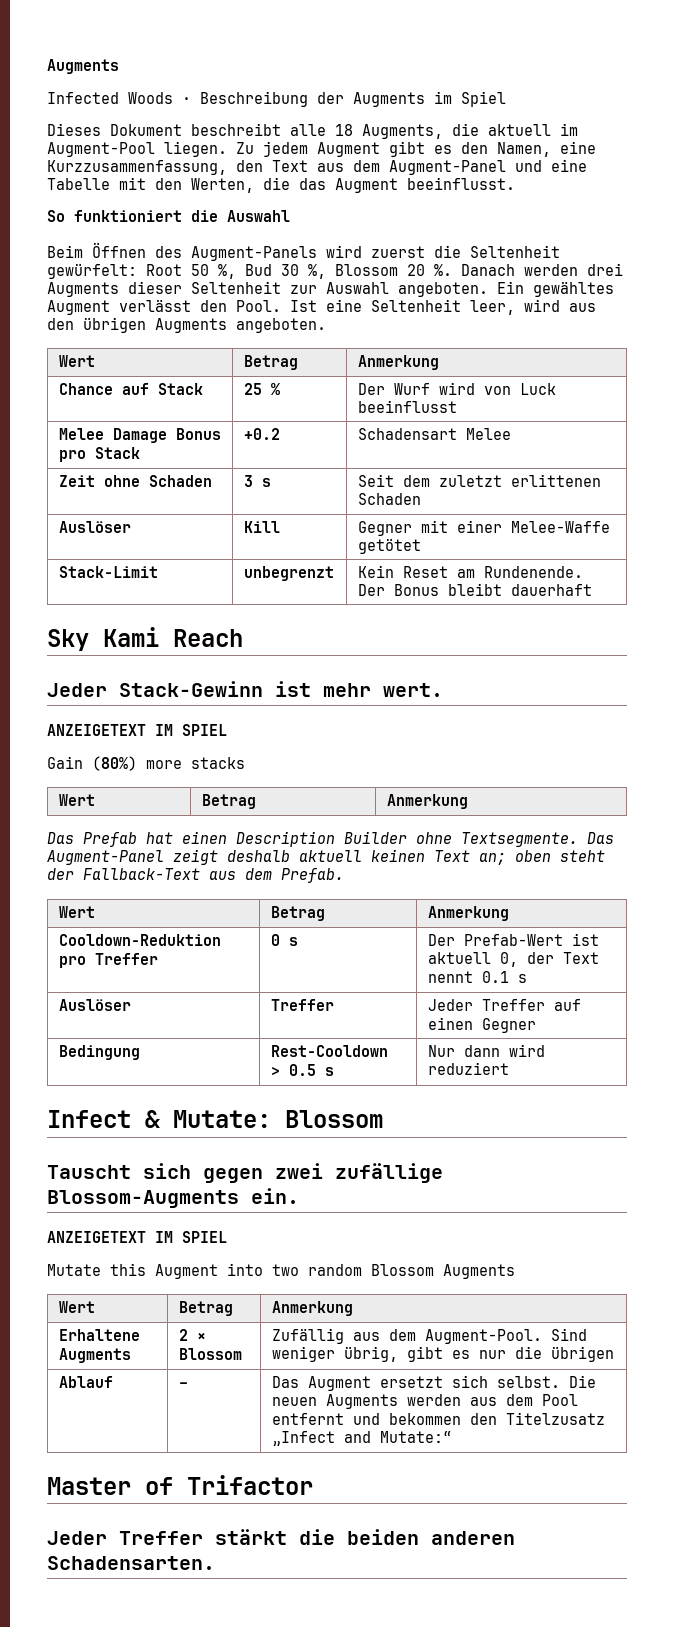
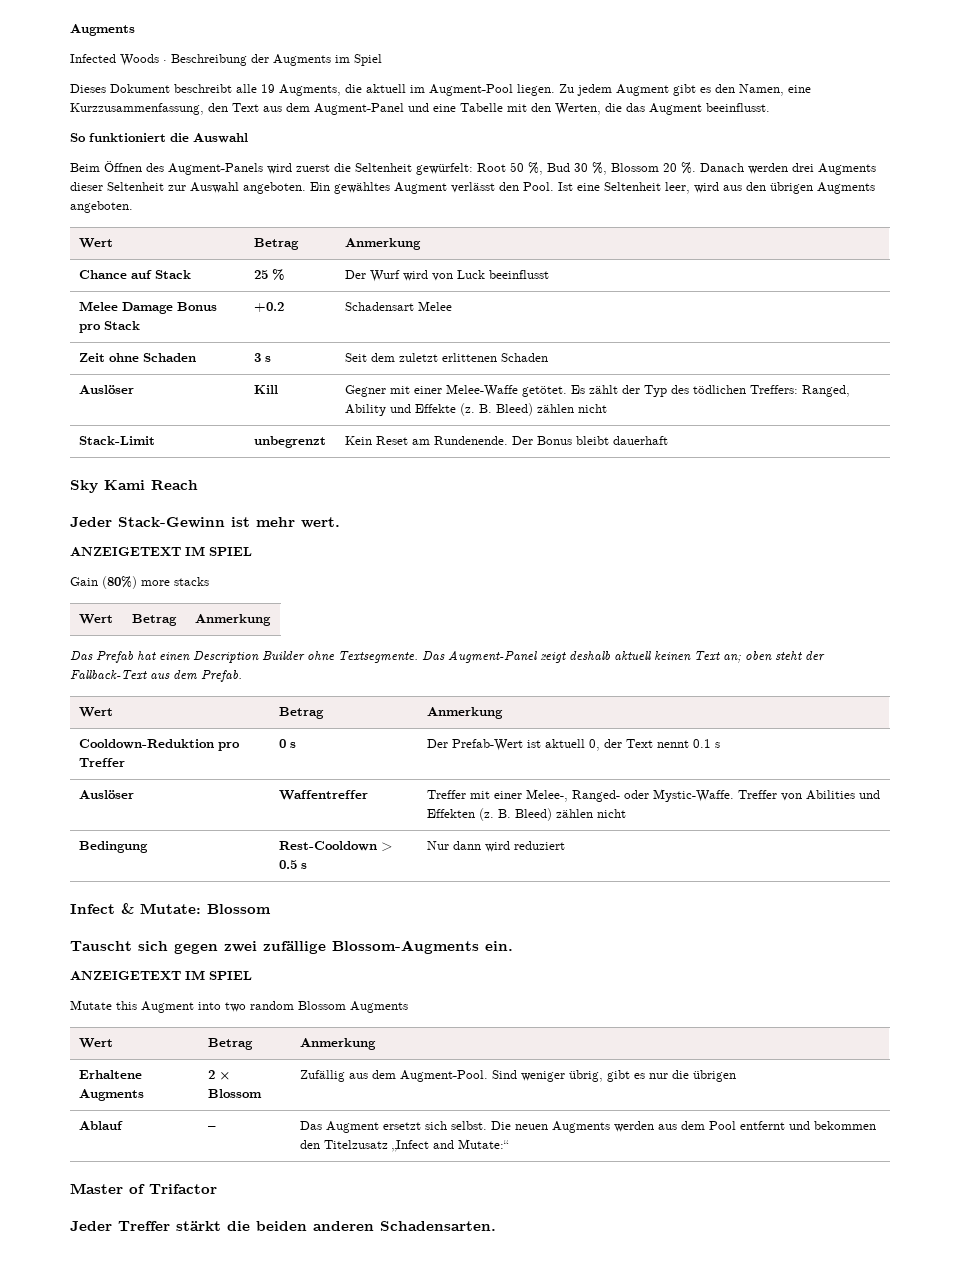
- Dieses Dokument beschreibt alle 18 Augments, die aktuell im Augment-Pool liegen.
+ Dieses Dokument beschreibt alle 19 Augments, die aktuell im Augment-Pool liegen.
- Auslöser | Kill | Gegner mit einer Melee-Waffe getötet
+ Auslöser | Kill | Gegner mit einer Melee-Waffe getötet. Es zählt der Typ des tödlichen Treffers: Ranged, Ability und Effekte (z. B. Bleed) zählen nicht
- Auslöser | Treffer | Jeder Treffer auf einen Gegner
+ Auslöser | Waffentreffer | Treffer mit einer Melee-, Ranged- oder Mystic-Waffe. Treffer von Abilities und Effekten (z. B. Bleed) zählen nicht

